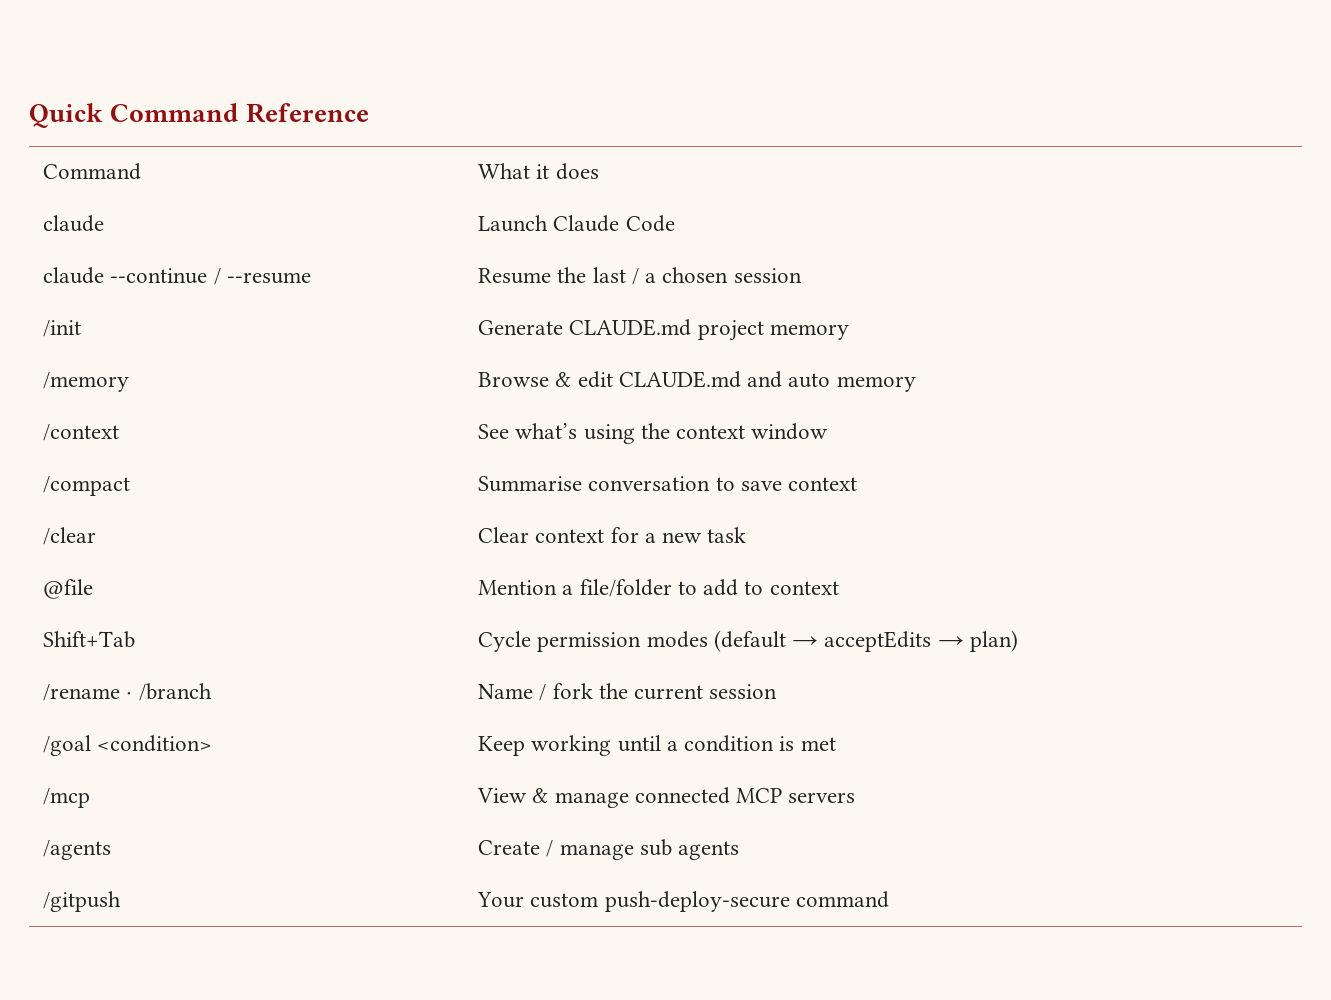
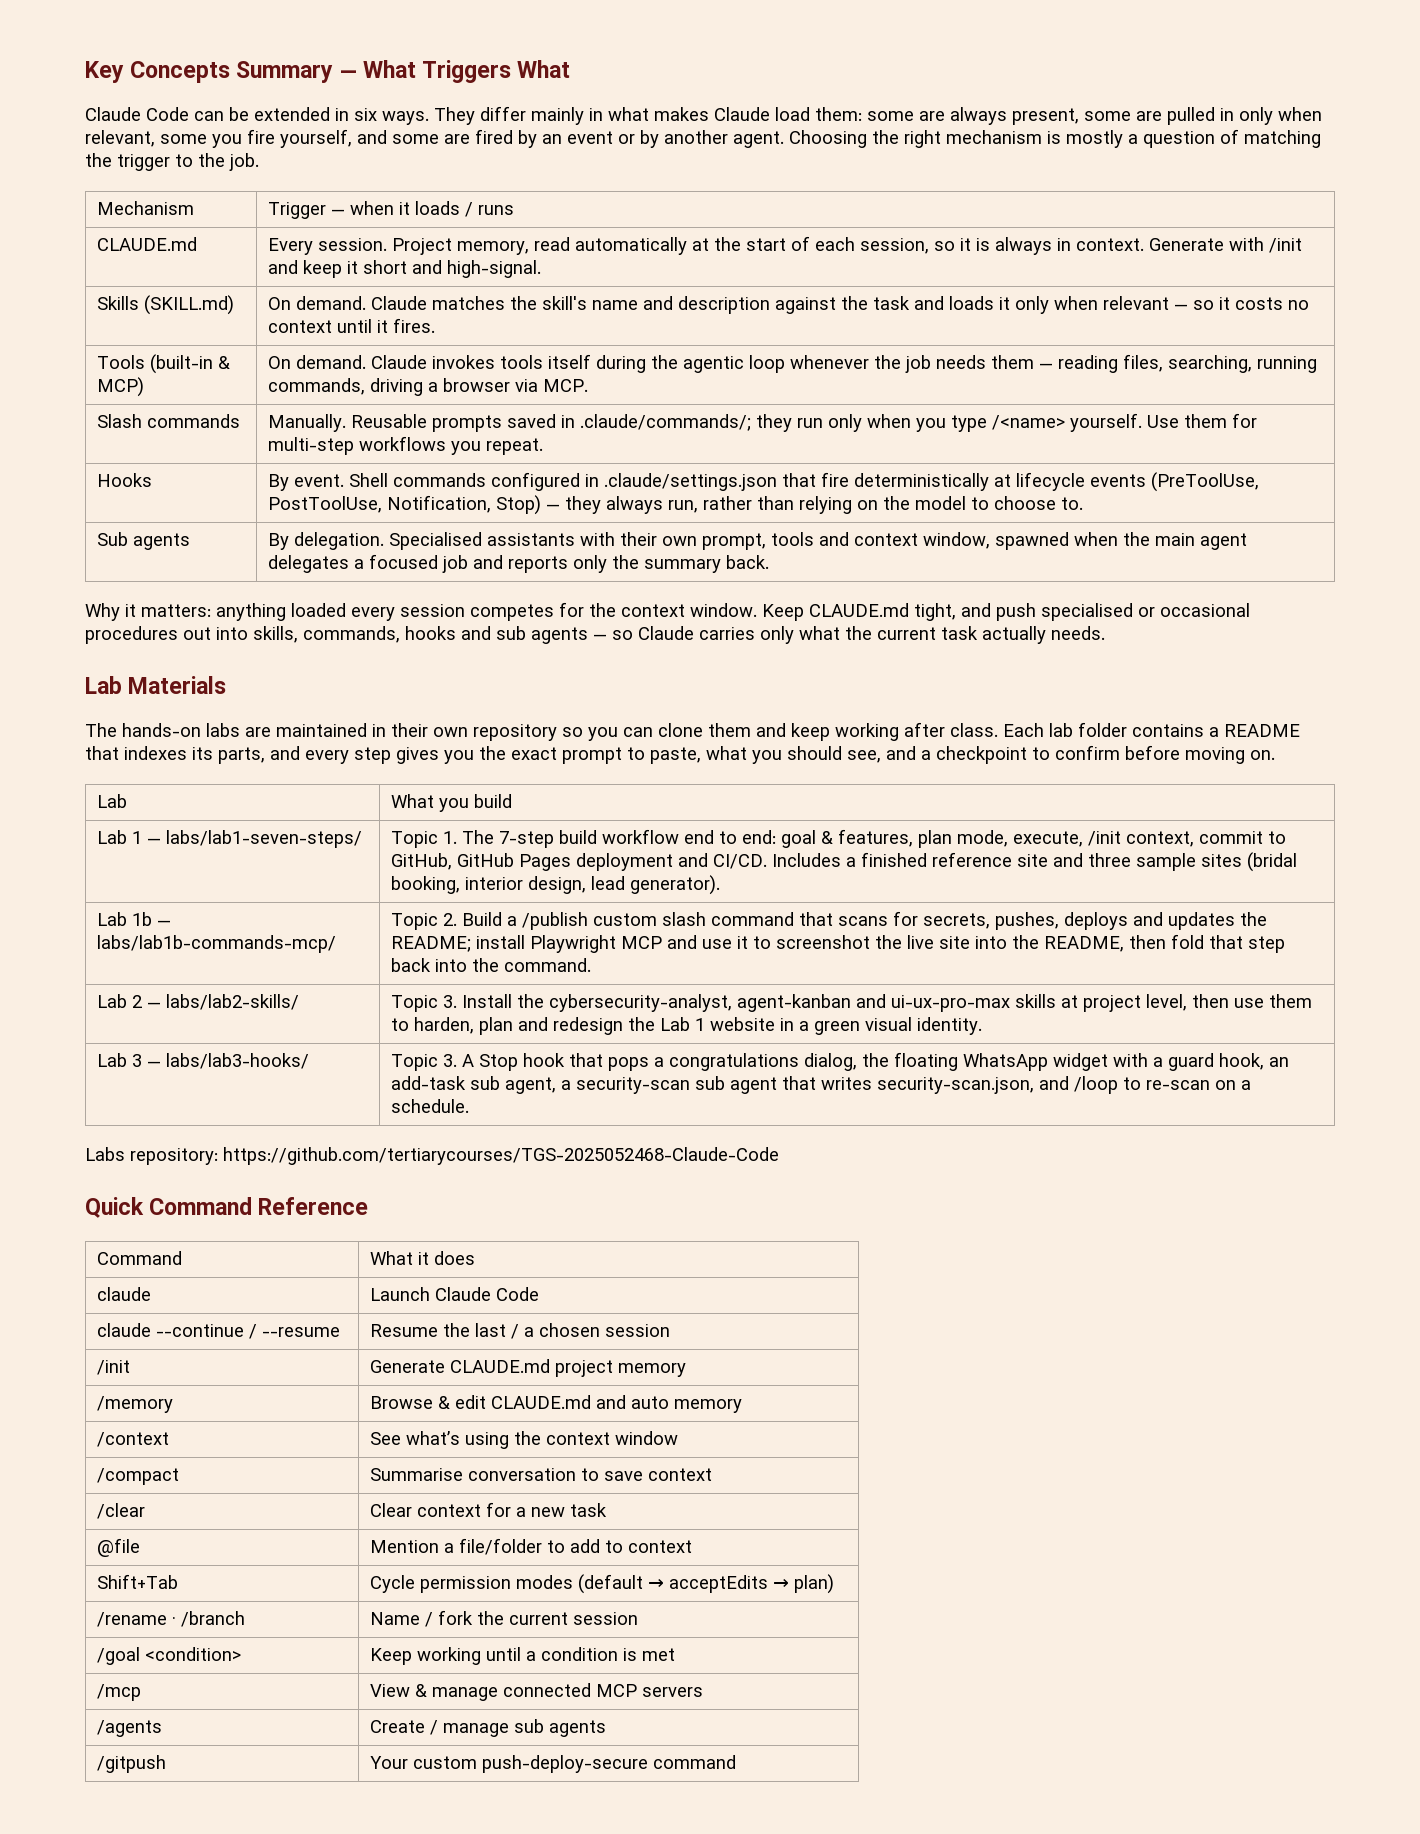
+ Key Concepts Summary — What Triggers What
+ Claude Code can be extended in six ways. They differ mainly in what makes Claude load them: some are always present, some are pulled in only when relevant, some you fire yourself, and some are fired by an event or by another agent. Choosing the right mechanism is mostly a question of matching the trigger to the job.
+ Mechanism | Trigger — when it loads / runs
+ CLAUDE.md | Every session. Project memory, read automatically at the start of each session, so it is always in context. Generate with /init and keep it short and high-signal.
+ Skills (SKILL.md) | On demand. Claude matches the skill's name and description against the task and loads it only when relevant — so it costs no context until it fires.
+ Tools (built-in & MCP) | On demand. Claude invokes tools itself during the agentic loop whenever the job needs them — reading files, searching, running commands, driving a browser via MCP.
+ Slash commands | Manually. Reusable prompts saved in .claude/commands/; they run only when you type /<name> yourself. Use them for multi-step workflows you repeat.
+ Hooks | By event. Shell commands configured in .claude/settings.json that fire deterministically at lifecycle events (PreToolUse, PostToolUse, Notification, Stop) — they always run, rather than relying on the model to choose to.
+ Sub agents | By delegation. Specialised assistants with their own prompt, tools and context window, spawned when the main agent delegates a focused job and reports only the summary back.
+ Why it matters: anything loaded every session competes for the context window. Keep CLAUDE.md tight, and push specialised or occasional procedures out into skills, commands, hooks and sub agents — so Claude carries only what the current task actually needs.
+ Lab Materials
+ The hands-on labs are maintained in their own repository so you can clone them and keep working after class. Each lab folder contains a README that indexes its parts, and every step gives you the exact prompt to paste, what you should see, and a checkpoint to confirm before moving on.
+ Lab | What you build
+ Lab 1 — labs/lab1-seven-steps/ | Topic 1. The 7-step build workflow end to end: goal & features, plan mode, execute, /init context, commit to GitHub, GitHub Pages deployment and CI/CD. Includes a finished reference site and three sample sites (bridal booking, interior design, lead generator).
+ Lab 1b — labs/lab1b-commands-mcp/ | Topic 2. Build a /publish custom slash command that scans for secrets, pushes, deploys and updates the README; install Playwright MCP and use it to screenshot the live site into the README, then fold that step back into the command.
+ Lab 2 — labs/lab2-skills/ | Topic 3. Install the cybersecurity-analyst, agent-kanban and ui-ux-pro-max skills at project level, then use them to harden, plan and redesign the Lab 1 website in a green visual identity.
+ Lab 3 — labs/lab3-hooks/ | Topic 3. A Stop hook that pops a congratulations dialog, the floating WhatsApp widget with a guard hook, an add-task sub agent, a security-scan sub agent that writes security-scan.json, and /loop to re-scan on a schedule.
+ Labs repository: https://github.com/tertiarycourses/TGS-2025052468-Claude-Code

